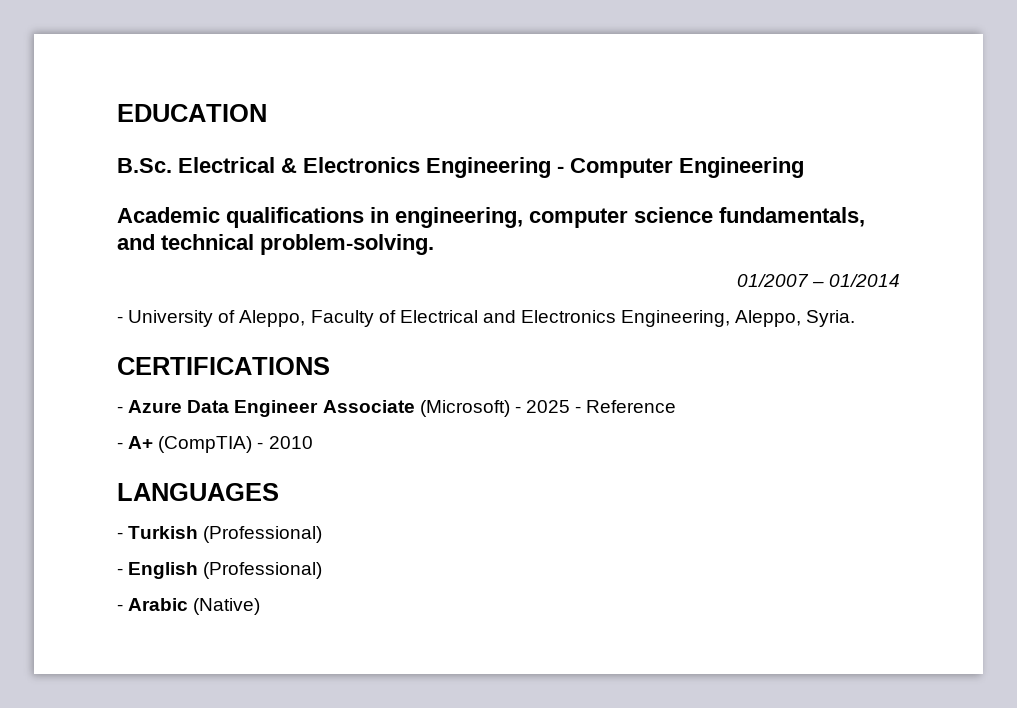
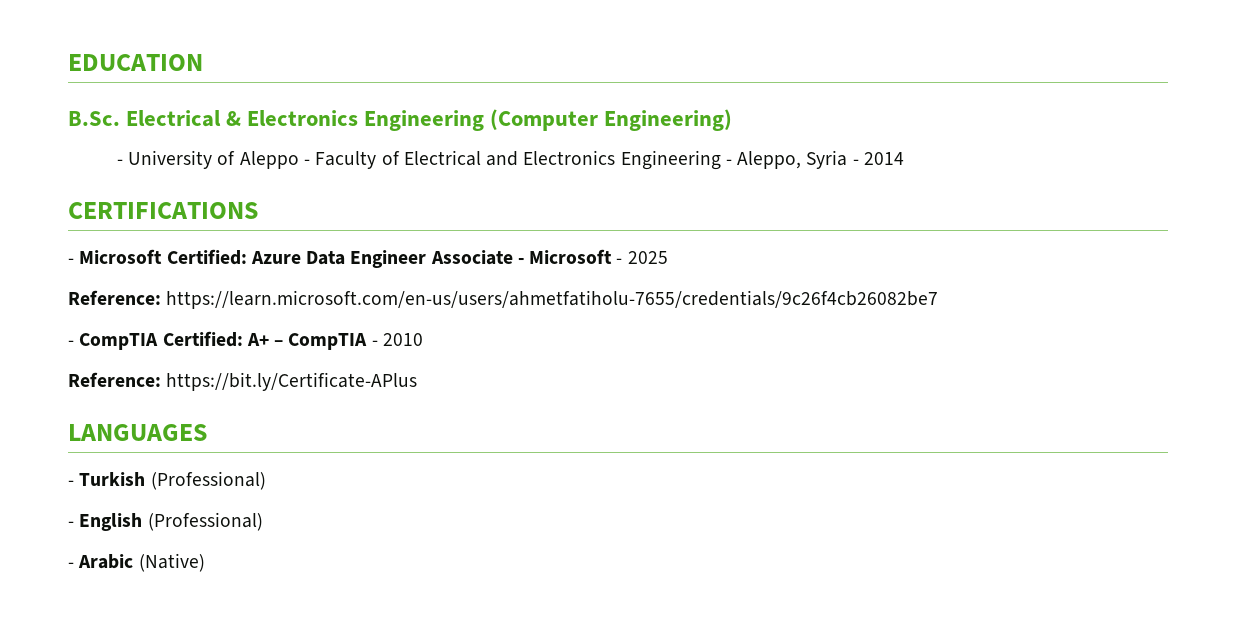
- B.Sc. Electrical & Electronics Engineering - Computer Engineering
- Academic qualifications in engineering, computer science fundamentals, and technical problem-solving.
- 01/2007 – 01/2014
+ B.Sc. Electrical & Electronics Engineering (Computer Engineering)
- - University of Aleppo, Faculty of Electrical and Electronics Engineering, Aleppo, Syria.
+ - University of Aleppo - Faculty of Electrical and Electronics Engineering - Aleppo, Syria - 2014
- - Azure Data Engineer Associate (Microsoft) - 2025 - Reference
- - A+ (CompTIA) - 2010
+ - Microsoft Certified: Azure Data Engineer Associate - Microsoft - 2025
+ Reference: https://learn.microsoft.com/en-us/users/ahmetfatiholu-7655/credentials/9c26f4cb26082be7
+ - CompTIA Certified: A+ – CompTIA - 2010
+ Reference: https://bit.ly/Certificate-APlus

